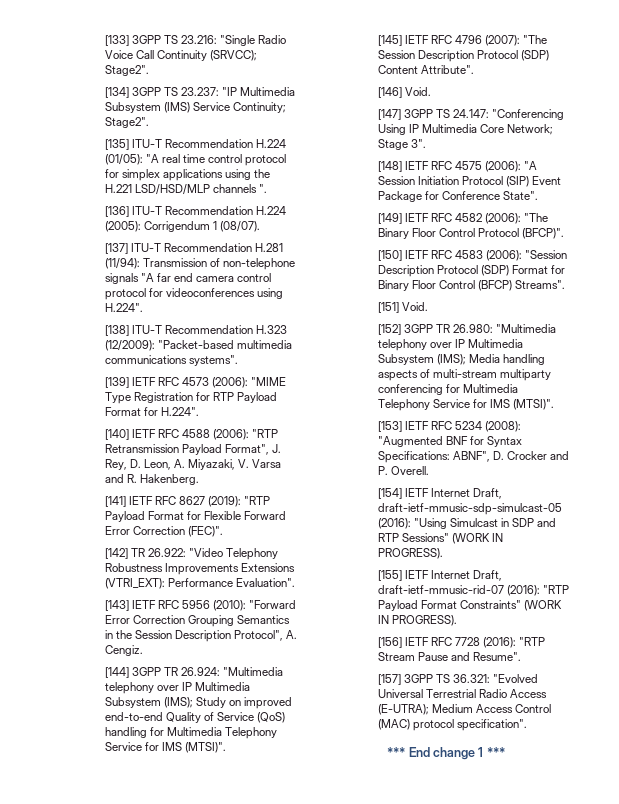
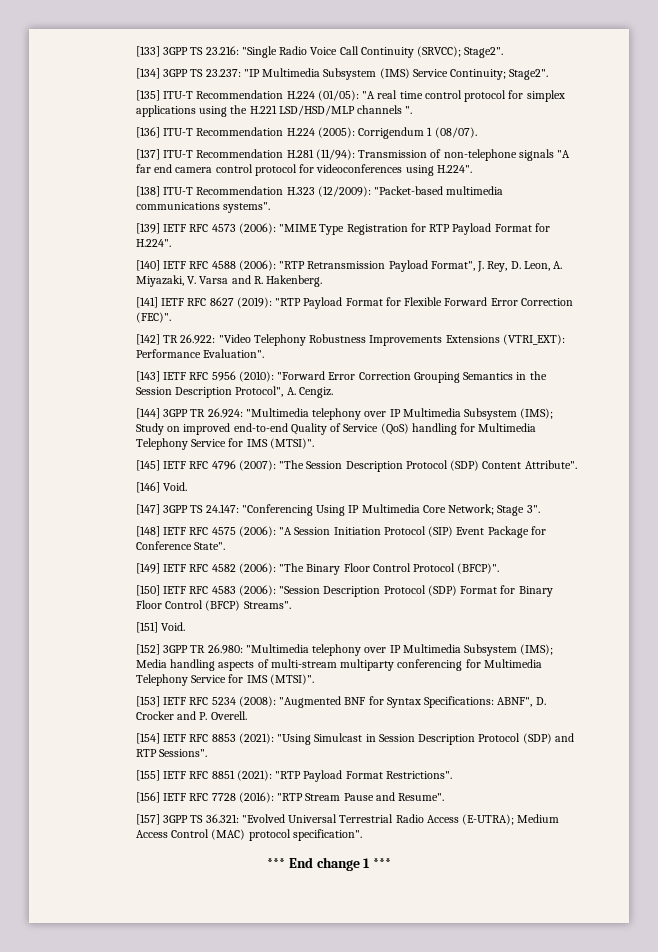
- [154] IETF Internet Draft, draft-ietf-mmusic-sdp-simulcast-05 (2016): "Using Simulcast in SDP and RTP Sessions" (WORK IN PROGRESS).
- [155] IETF Internet Draft, draft-ietf-mmusic-rid-07 (2016): "RTP Payload Format Constraints" (WORK IN PROGRESS).
+ [154] IETF RFC 8853 (2021): "Using Simulcast in Session Description Protocol (SDP) and RTP Sessions".
+ [155] IETF RFC 8851 (2021): "RTP Payload Format Restrictions".

